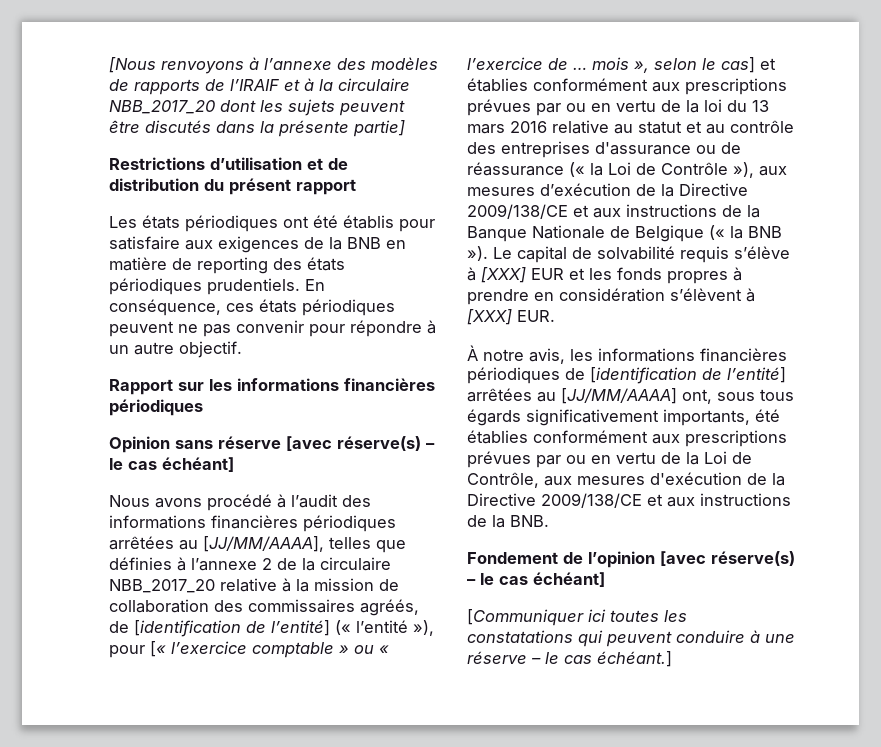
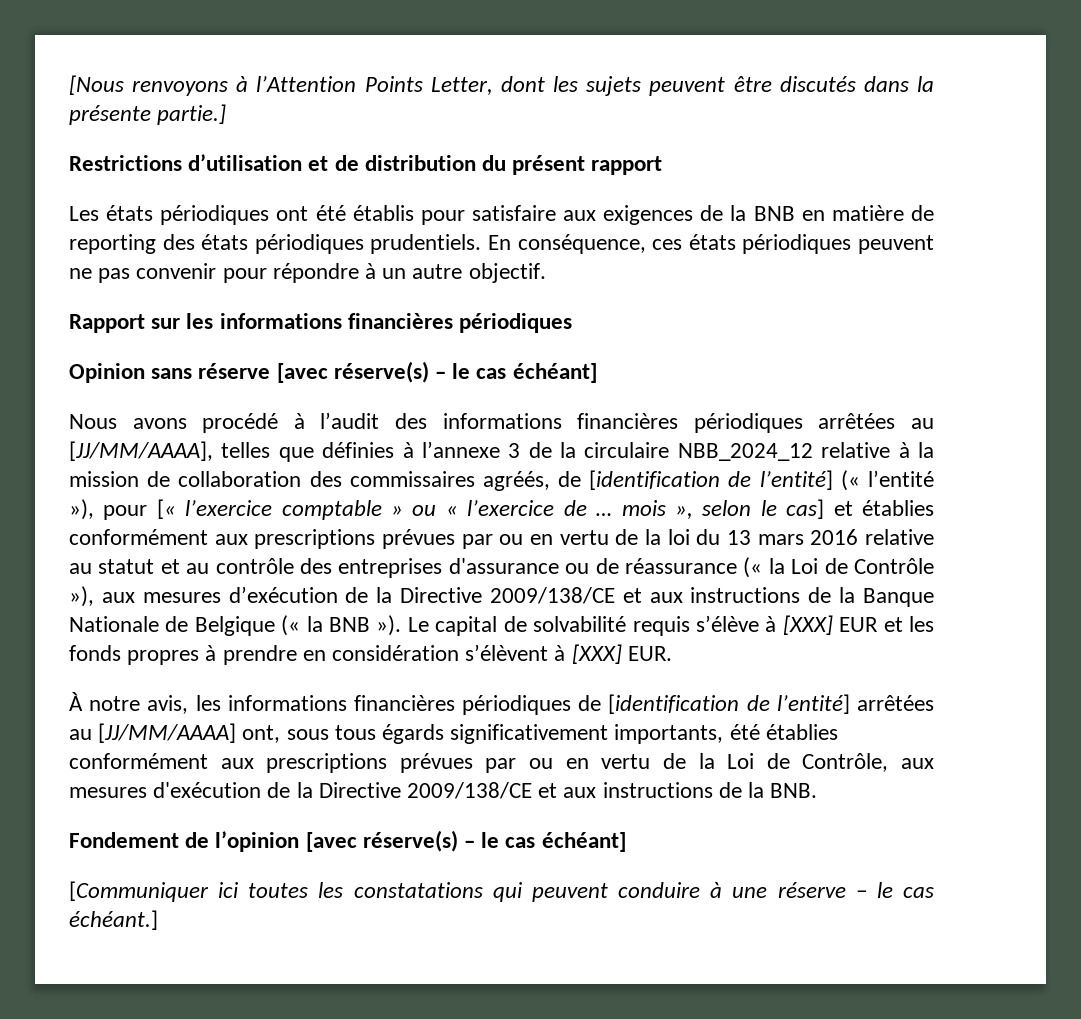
- [Nous renvoyons à l’annexe des modèles de rapports de l’IRAIF et à la circulaire NBB_2017_20 dont les sujets peuvent être discutés dans la présente partie]
+ [Nous renvoyons à l’Attention Points Letter, dont les sujets peuvent être discutés dans la présente partie.]
- Nous avons procédé à l’audit des informations financières périodiques arrêtées au [JJ/MM/AAAA], telles que définies à l’annexe 2 de la circulaire NBB_2017_20 relative à la mission de collaboration des commissaires agréés, de [identification de l’entité] (« l’entité »), pour [« l’exercice comptable » ou « l’exercice de … mois », selon le cas] et établies conformément aux prescriptions prévues par ou en vertu de la loi du 13 mars 2016 relative au statut et au contrôle des entreprises d'assurance ou de réassurance (« la Loi de Contrôle »), aux mesures d’exécution de la Directive 2009/138/CE et aux instructions de la Banque Nationale de Belgique (« la BNB »).
+ Nous avons procédé à l’audit des informations financières périodiques arrêtées au [JJ/MM/AAAA], telles que définies à l’annexe 3 de la circulaire NBB_2024_12 relative à la mission de collaboration des commissaires agréés, de [identification de l’entité] (« l’entité »), pour [« l’exercice comptable » ou « l’exercice de … mois », selon le cas] et établies conformément aux prescriptions prévues par ou en vertu de la loi du 13 mars 2016 relative au statut et au contrôle des entreprises d'assurance ou de réassurance (« la Loi de Contrôle »), aux mesures d’exécution de la Directive 2009/138/CE et aux instructions de la Banque Nationale de Belgique (« la BNB »).

